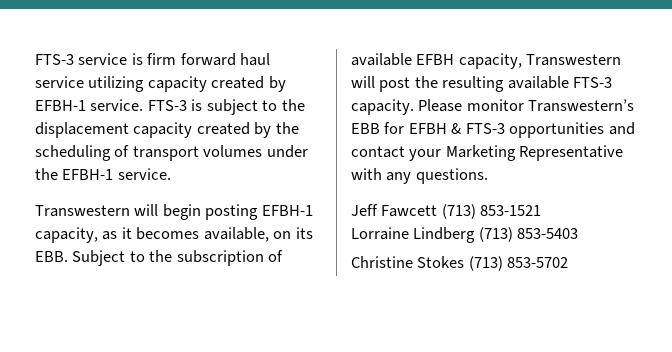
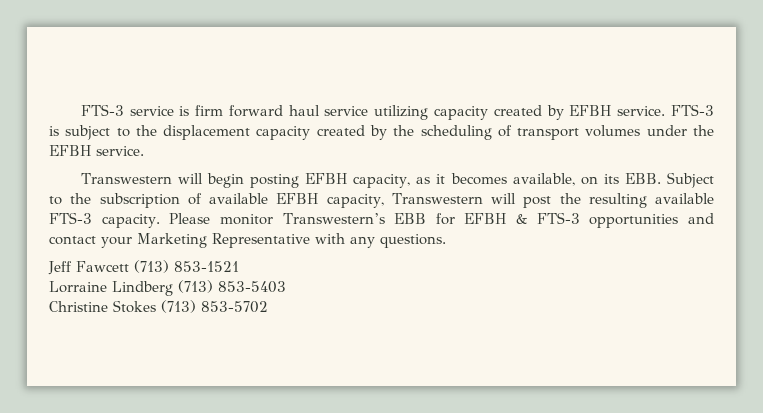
- FTS-3 service is firm forward haul service utilizing capacity created by EFBH-1 service.
+ FTS-3 service is firm forward haul service utilizing capacity created by EFBH service.
- FTS-3 is subject to the displacement capacity created by the scheduling of transport volumes under the EFBH-1 service.
+ FTS-3 is subject to the displacement capacity created by the scheduling of transport volumes under the EFBH service.
- Transwestern will begin posting EFBH-1 capacity, as it becomes available, on its EBB. Subject to the subscription of available EFBH capacity, Transwestern will post the resulting available FTS-3 capacity.
+ Transwestern will begin posting EFBH capacity, as it becomes available, on its EBB. Subject to the subscription of available EFBH capacity, Transwestern will post the resulting available FTS-3 capacity.

